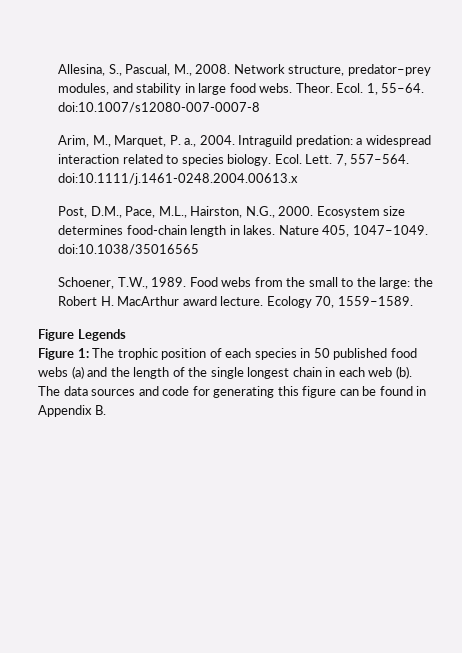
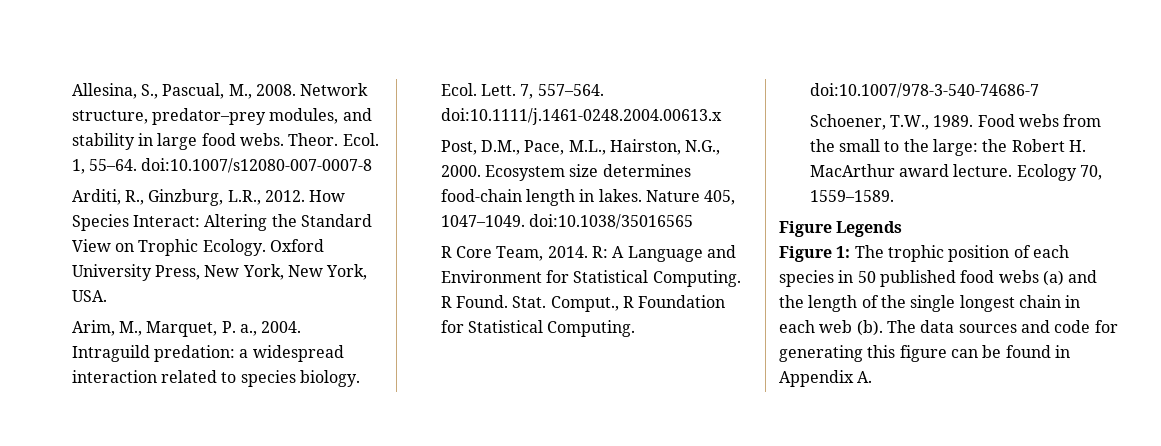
+ Arditi, R., Ginzburg, L.R., 2012. How Species Interact: Altering the Standard View on Trophic Ecology. Oxford University Press, New York, New York, USA.
+ R Core Team, 2014. R: A Language and Environment for Statistical Computing. R Found. Stat. Comput., R Foundation for Statistical Computing. doi:10.1007/978-3-540-74686-7
- The data sources and code for generating this figure can be found in Appendix B.
+ The data sources and code for generating this figure can be found in Appendix A.

